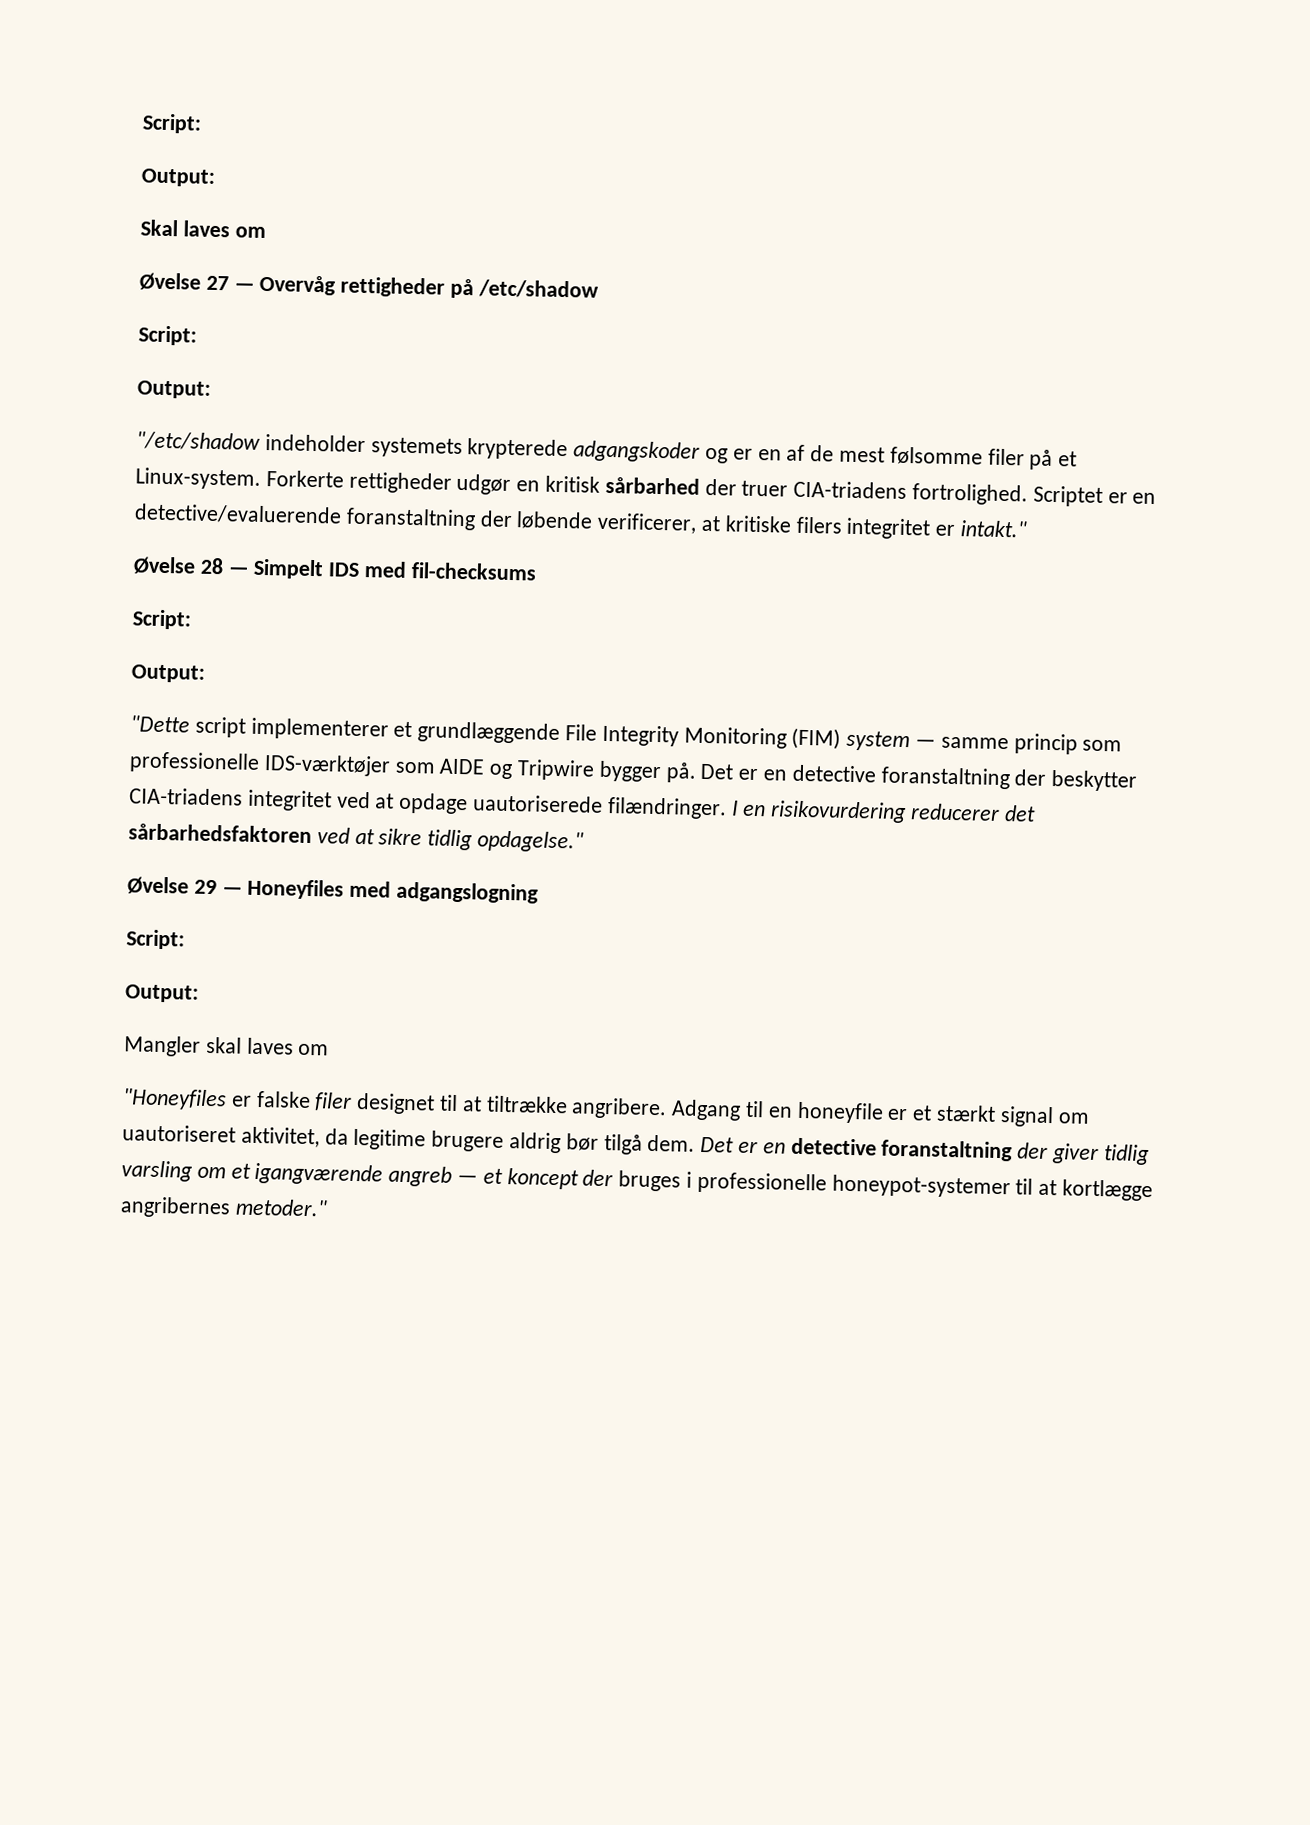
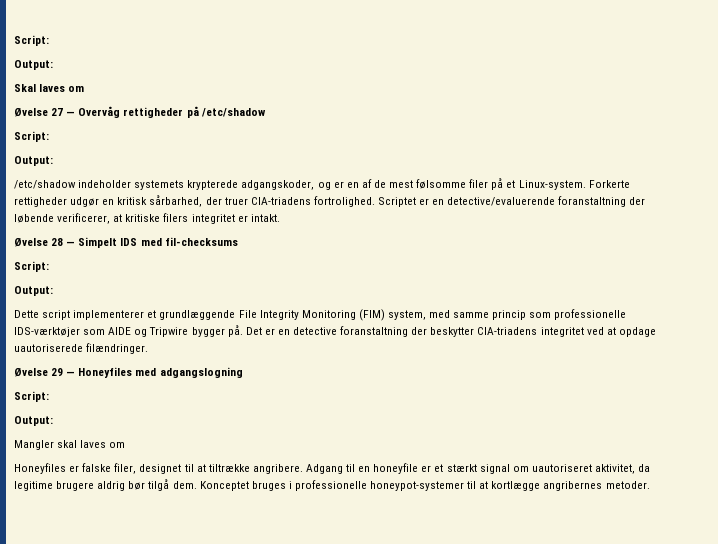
- "/etc/shadow indeholder systemets krypterede adgangskoder og er en af de mest følsomme filer på et Linux-system.
+ /etc/shadow indeholder systemets krypterede adgangskoder, og er en af de mest følsomme filer på et Linux-system.
- Forkerte rettigheder udgør en kritisk sårbarhed der truer CIA-triadens fortrolighed.
+ Forkerte rettigheder udgør en kritisk sårbarhed, der truer CIA-triadens fortrolighed.
- Scriptet er en detective/evaluerende foranstaltning der løbende verificerer, at kritiske filers integritet er intakt."
+ Scriptet er en detective/evaluerende foranstaltning der løbende verificerer, at kritiske filers integritet er intakt.
- "Dette script implementerer et grundlæggende File Integrity Monitoring (FIM) system — samme princip som professionelle IDS-værktøjer som AIDE og Tripwire bygger på.
+ Dette script implementerer et grundlæggende File Integrity Monitoring (FIM) system, med samme princip som professionelle IDS-værktøjer som AIDE og Tripwire bygger på.
- I en risikovurdering reducerer det sårbarhedsfaktoren ved at sikre tidlig opdagelse."
- "Honeyfiles er falske filer designet til at tiltrække angribere.
+ Honeyfiles er falske filer, designet til at tiltrække angribere.
- Det er en detective foranstaltning der giver tidlig varsling om et igangværende angreb — et koncept der bruges i professionelle honeypot-systemer til at kortlægge angribernes metoder."
+ Konceptet bruges i professionelle honeypot-systemer til at kortlægge angribernes metoder.

